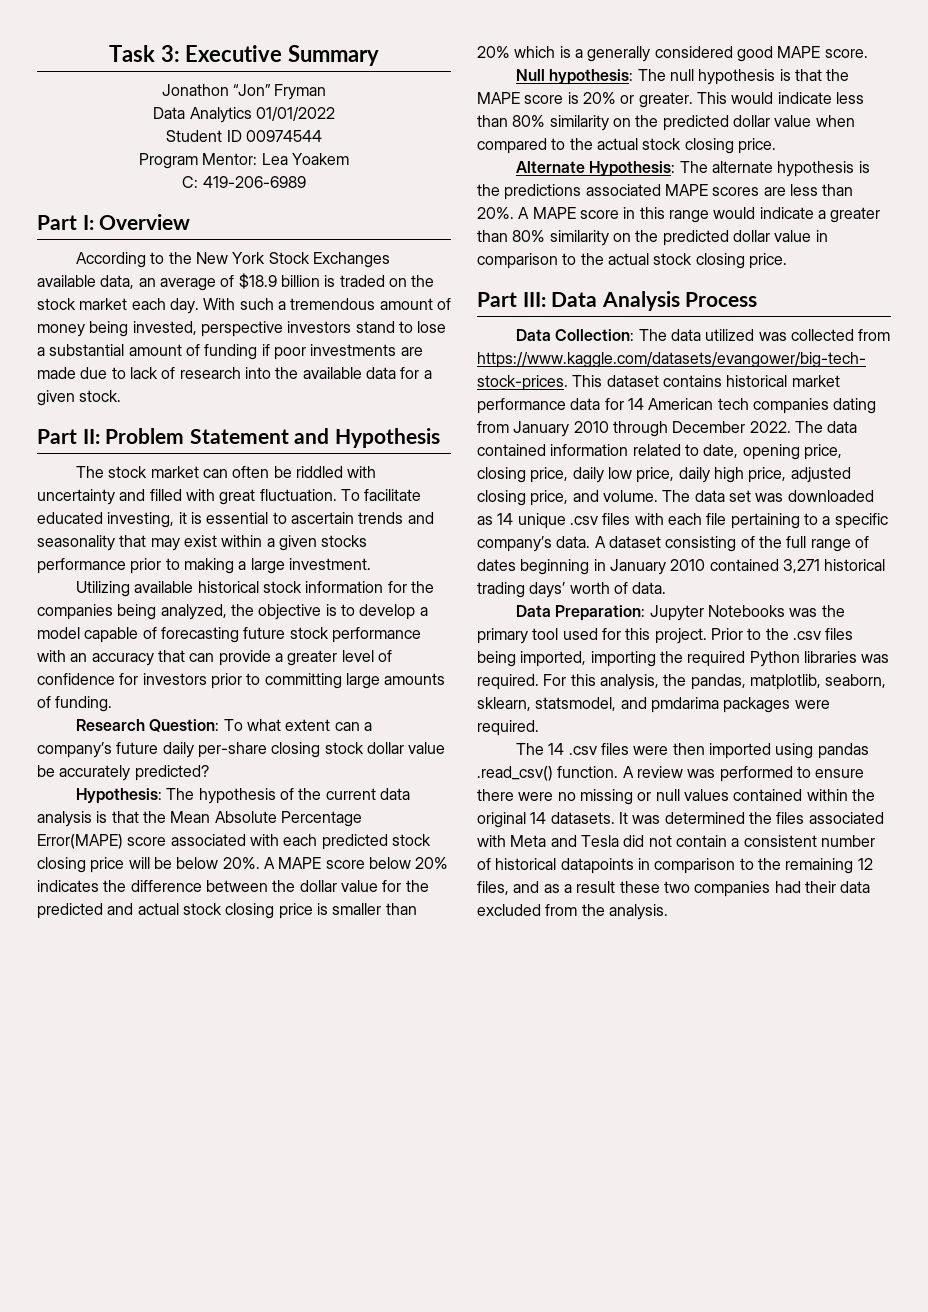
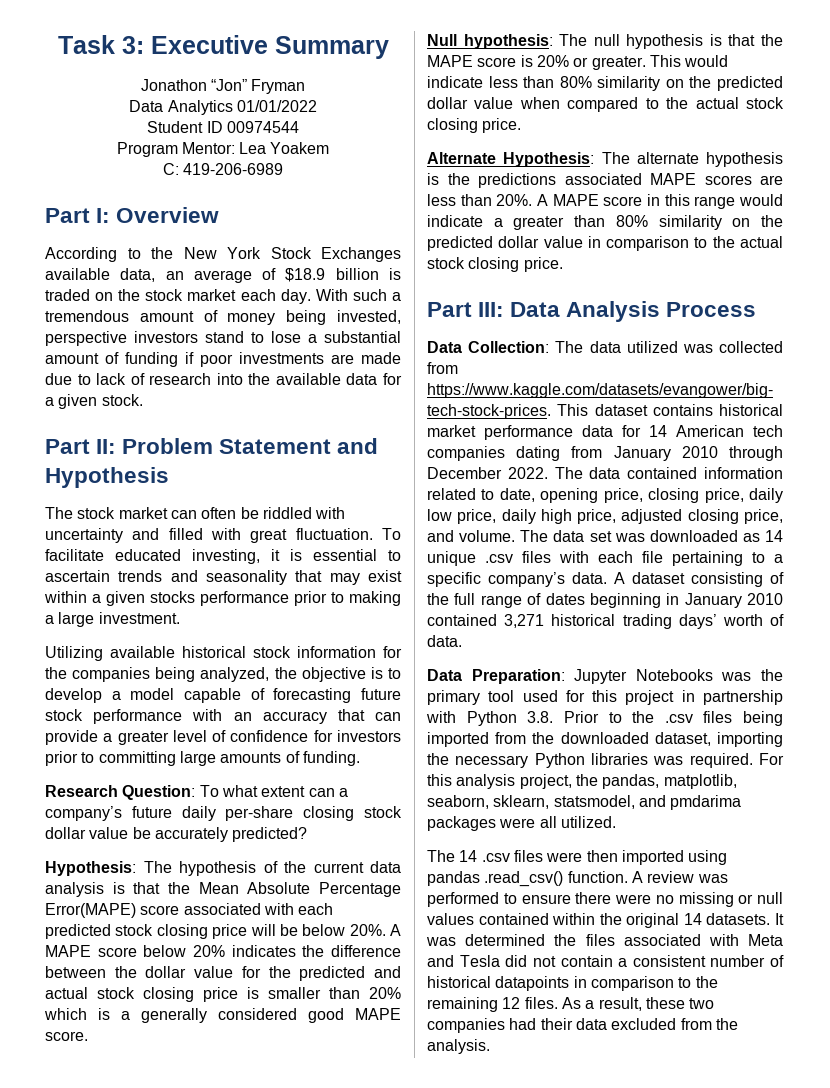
- Data Preparation: Jupyter Notebooks was the primary tool used for this project. Prior to the .csv files being imported, importing the required Python libraries was required.
+ Data Preparation: Jupyter Notebooks was the primary tool used for this project in partnership with Python 3.8. Prior to the .csv files being imported from the downloaded dataset, importing the necessary Python libraries was required.
- For this analysis, the pandas, matplotlib, seaborn, sklearn, statsmodel, and pmdarima packages were required.
+ For this analysis project, the pandas, matplotlib, seaborn, sklearn, statsmodel, and pmdarima packages were all utilized.
- It was determined the files associated with Meta and Tesla did not contain a consistent number of historical datapoints in comparison to the remaining 12 files, and as a result these two companies had their data excluded from the analysis.
+ It was determined the files associated with Meta and Tesla did not contain a consistent number of historical datapoints in comparison to the remaining 12 files. As a result, these two companies had their data excluded from the analysis.

